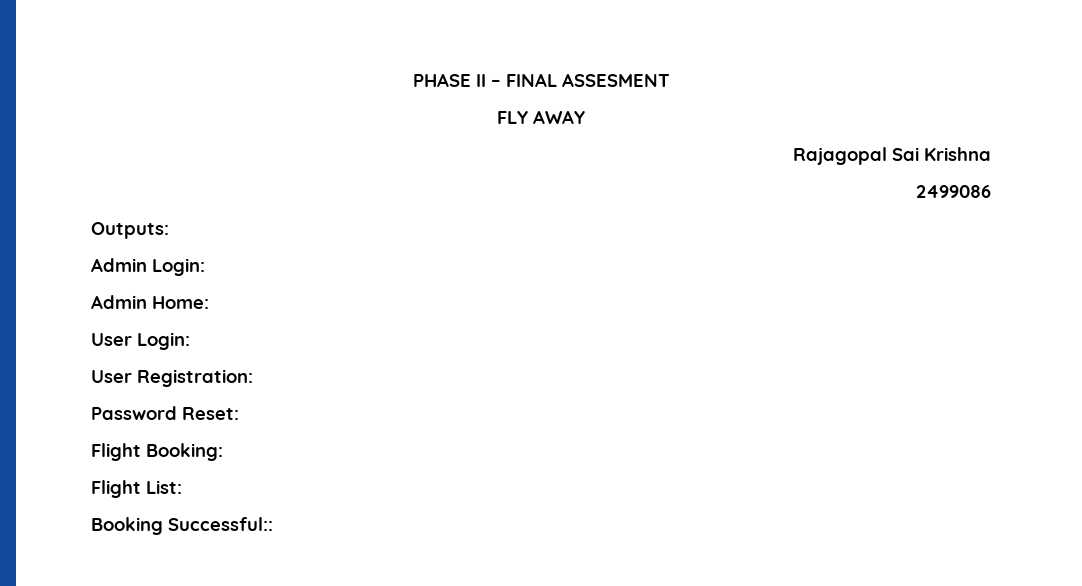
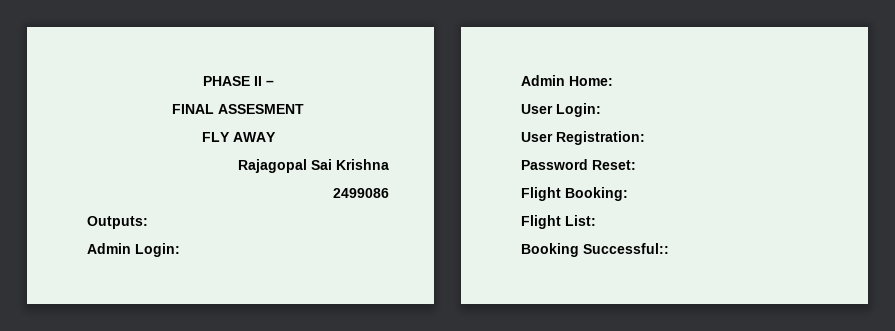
- PHASE II – FINAL ASSESMENT
+ PHASE II –
+ FINAL ASSESMENT

